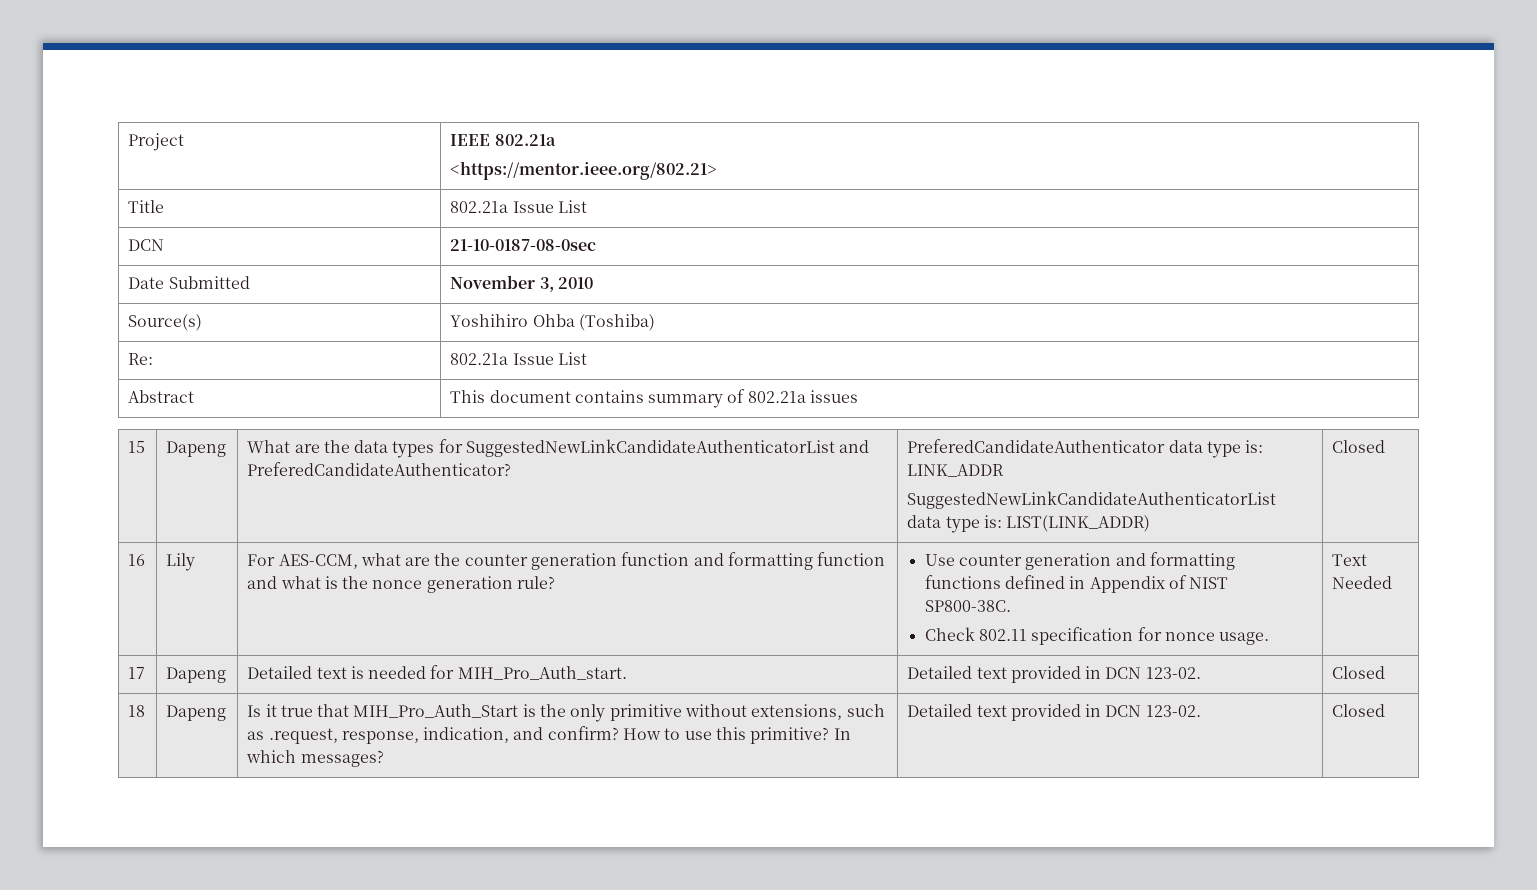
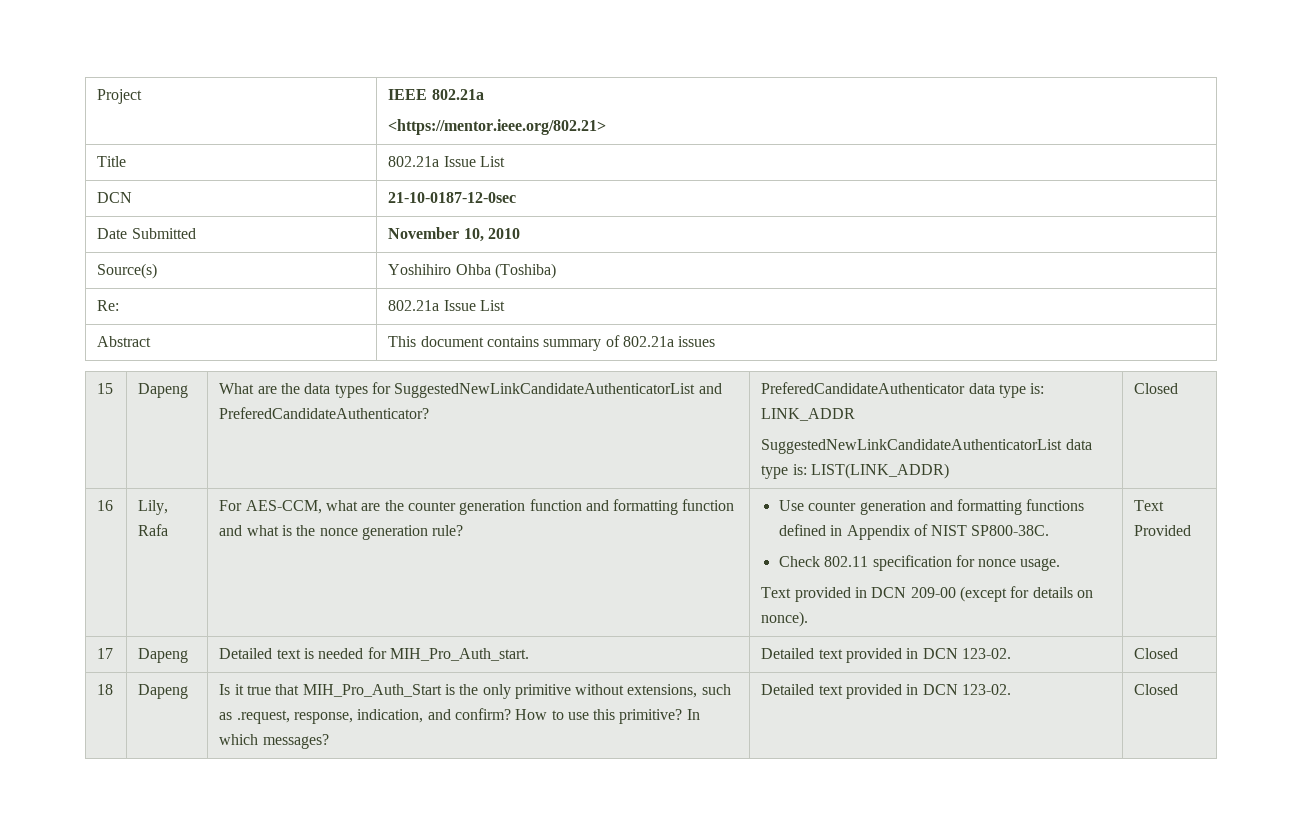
- DCN | 21-10-0187-08-0sec
+ DCN | 21-10-0187-12-0sec
- Date Submitted | November 3, 2010
+ Date Submitted | November 10, 2010
- Lily
+ Lily, Rafa
- Text Needed
+ Text provided in DCN 209-00 (except for details on nonce). | Text Provided

